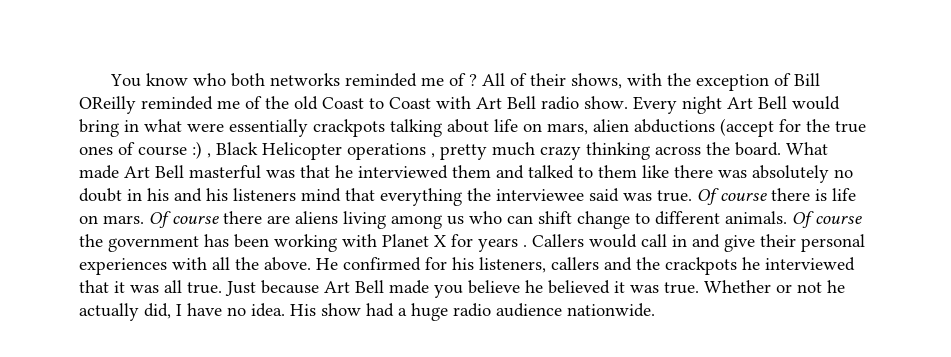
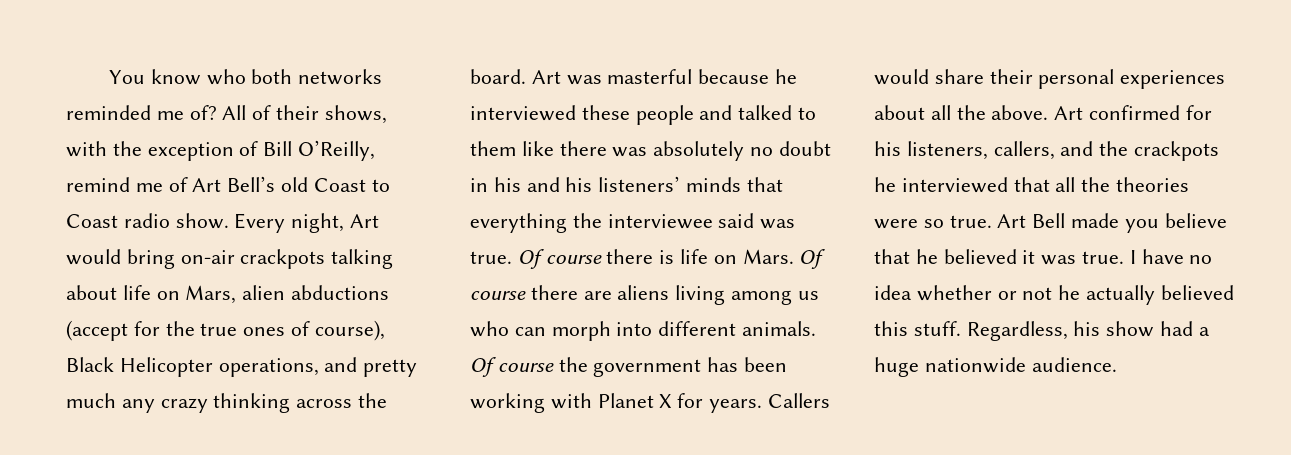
- You know who both networks reminded me of ?
+ You know who both networks reminded me of?
- All of their shows, with the exception of Bill OReilly reminded me of the old Coast to Coast with Art Bell radio show. Every night Art Bell would bring in what were essentially crackpots talking about life on mars, alien abductions (accept for the true ones of course :) , Black Helicopter operations , pretty much crazy thinking across the board.
+ All of their shows, with the exception of Bill O’Reilly, remind me of Art Bell’s old Coast to Coast radio show. Every night, Art would bring on-air crackpots talking about life on Mars, alien abductions (accept for the true ones of course), Black Helicopter operations, and pretty much any crazy thinking across the board.
- What made Art Bell masterful was that he interviewed them and talked to them like there was absolutely no doubt in his and his listeners mind that everything the interviewee said was true.
+ Art was masterful because he interviewed these people and talked to them like there was absolutely no doubt in his and his listeners’ minds that everything the interviewee said was true.
- Of course there is life on mars.
+ Of course there is life on Mars.
- Of course there are aliens living among us who can shift change to different animals.
+ Of course there are aliens living among us who can morph into different animals.
- Of course the government has been working with Planet X for years . Callers would call in and give their personal experiences with all the above.
+ Of course the government has been working with Planet X for years. Callers would share their personal experiences about all the above.
- He confirmed for his listeners, callers and the crackpots he interviewed that it was all true. Just because Art Bell made you believe he believed it was true.
+ Art confirmed for his listeners, callers, and the crackpots he interviewed that all the theories were so true. Art Bell made you believe that he believed it was true.
- Whether or not he actually did, I have no idea. His show had a huge radio audience nationwide.
+ I have no idea whether or not he actually believed this stuff. Regardless, his show had a huge nationwide audience.

